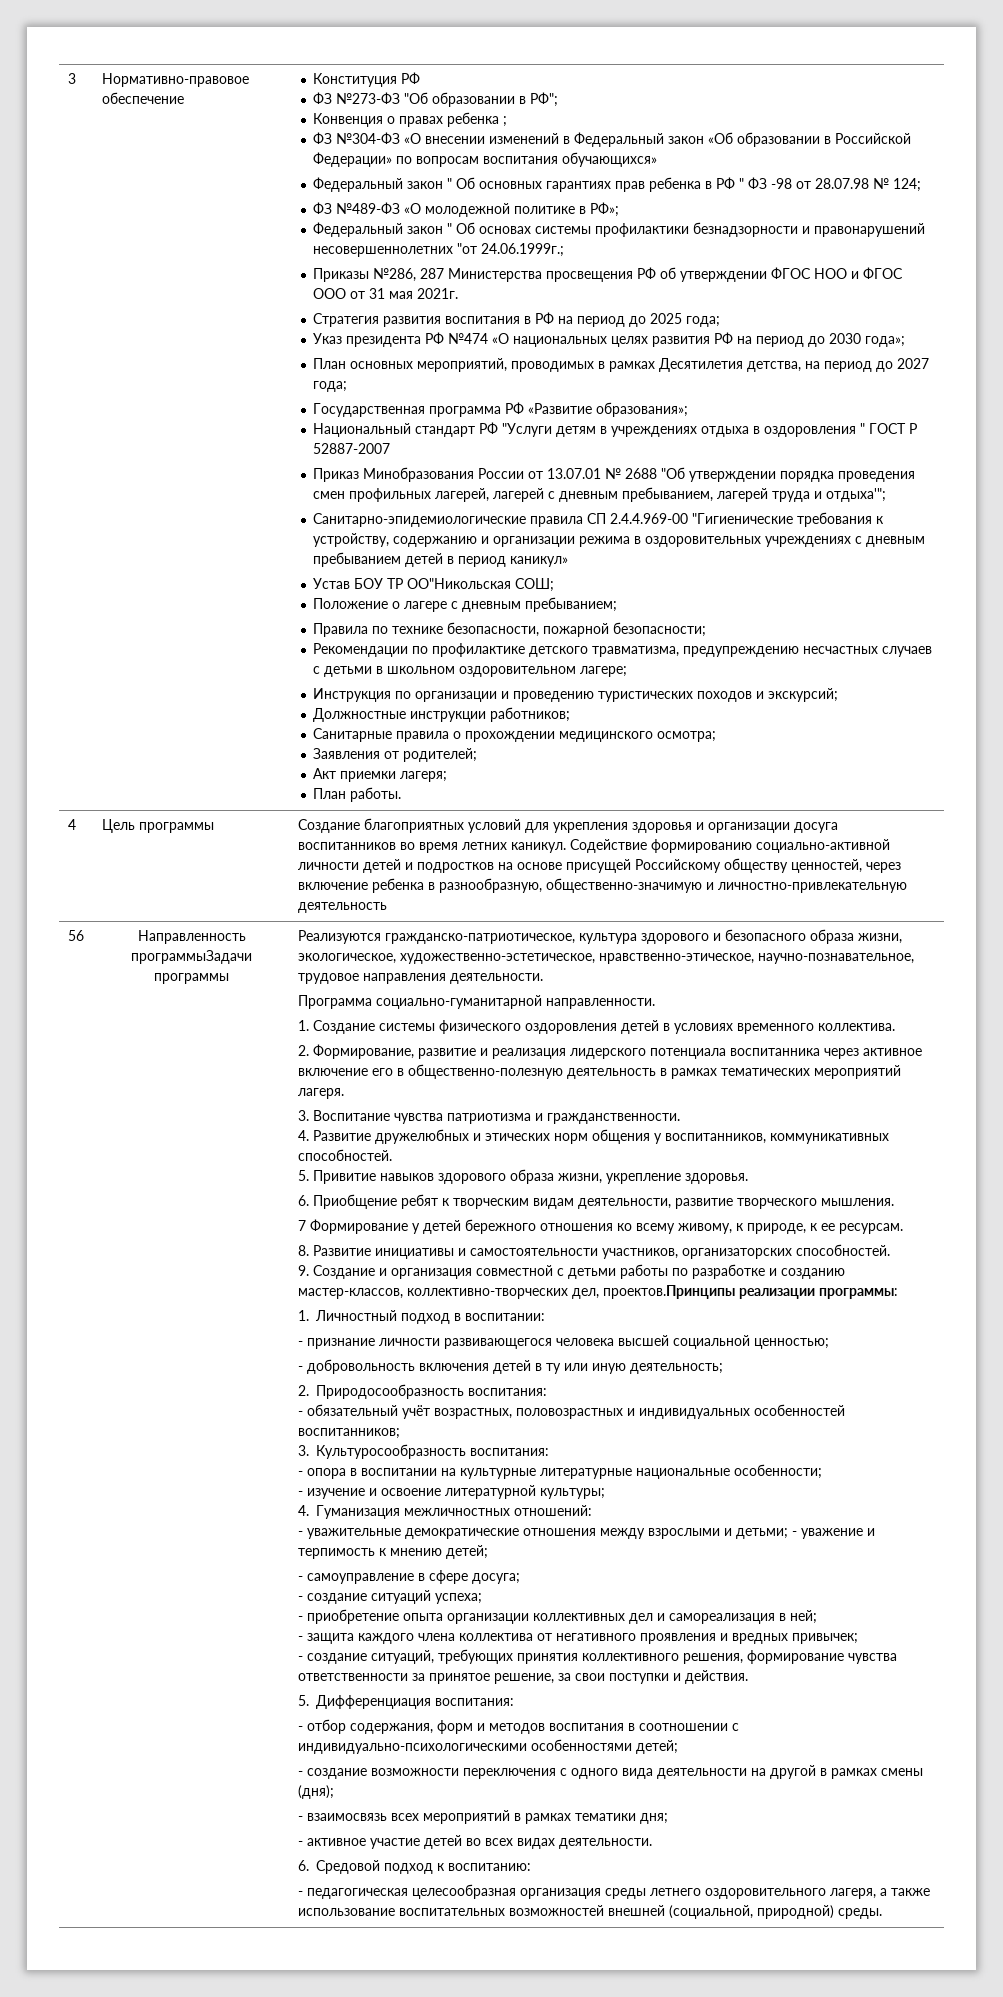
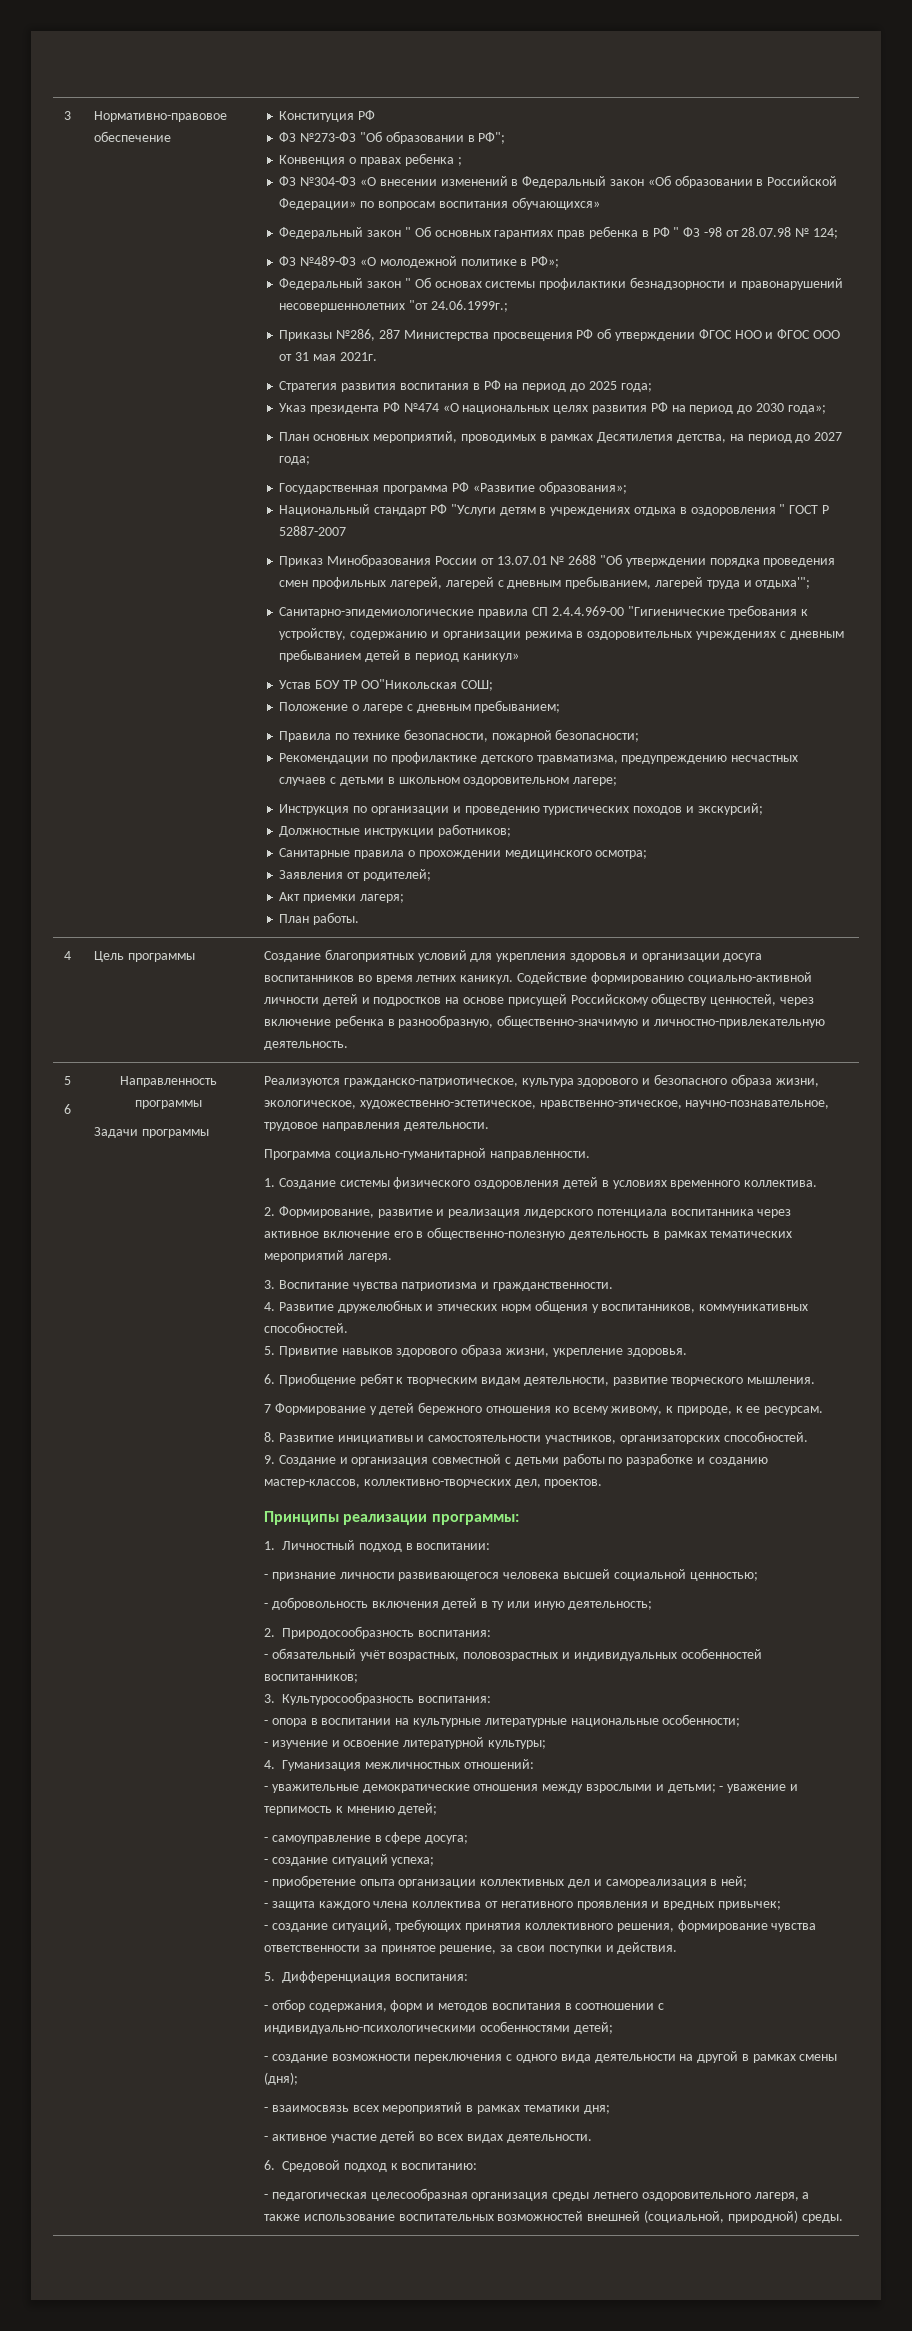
- 4 | Цель программы | Создание благоприятных условий для укрепления здоровья и организации досуга воспитанников во время летних каникул. Содействие формированию социально-активной личности детей и подростков на основе присущей Российскому обществу ценностей, через включение ребенка в разнообразную, общественно-значимую и личностно-привлекательную деятельность
- 56
+ 4 | Цель программы | Создание благоприятных условий для укрепления здоровья и организации досуга воспитанников во время летних каникул. Содействие формированию социально-активной личности детей и подростков на основе присущей Российскому обществу ценностей, через включение ребенка в разнообразную, общественно-значимую и личностно-привлекательную деятельность.
+ 5
+ 6
- Направленность программыЗадачи программы
+ Направленность программы
+ Задачи программы
- 9. Создание и организация совместной с детьми работы по разработке и созданию мастер-классов, коллективно-творческих дел, проектов.Принципы реализации программы:
+ 9. Создание и организация совместной с детьми работы по разработке и созданию мастер-классов, коллективно-творческих дел, проектов.
+ Принципы реализации программы:

